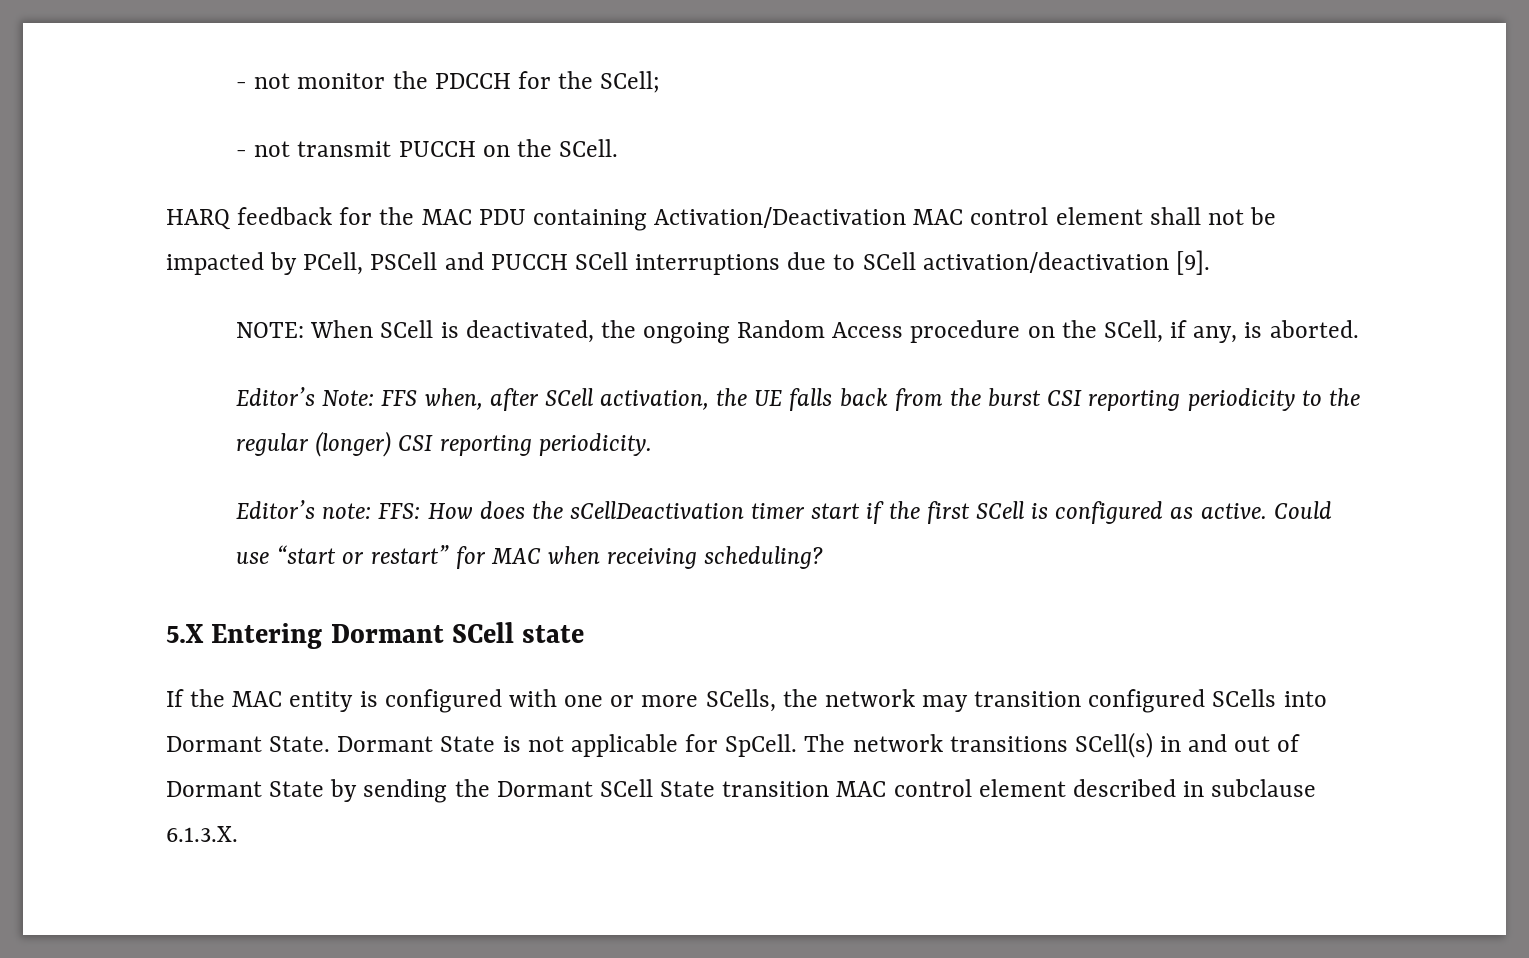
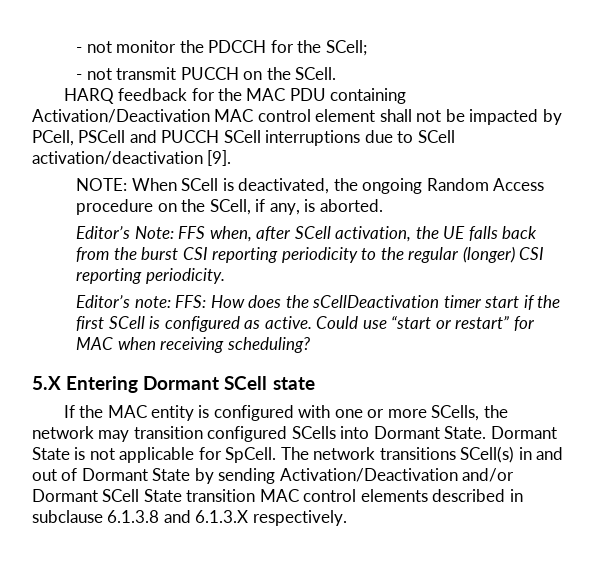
- The network transitions SCell(s) in and out of Dormant State by sending the Dormant SCell State transition MAC control element described in subclause 6.1.3.X.
+ The network transitions SCell(s) in and out of Dormant State by sending Activation/Deactivation and/or Dormant SCell State transition MAC control elements described in subclause 6.1.3.8 and 6.1.3.X respectively.

